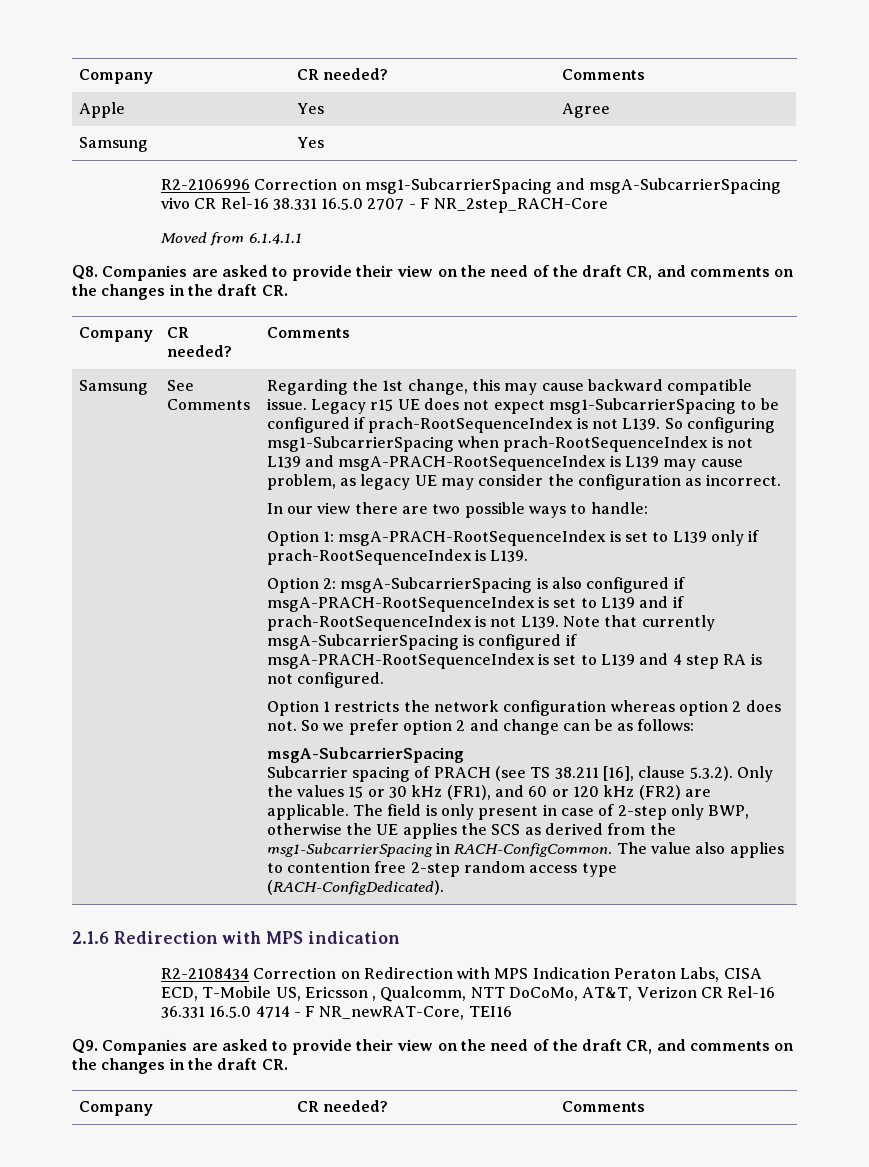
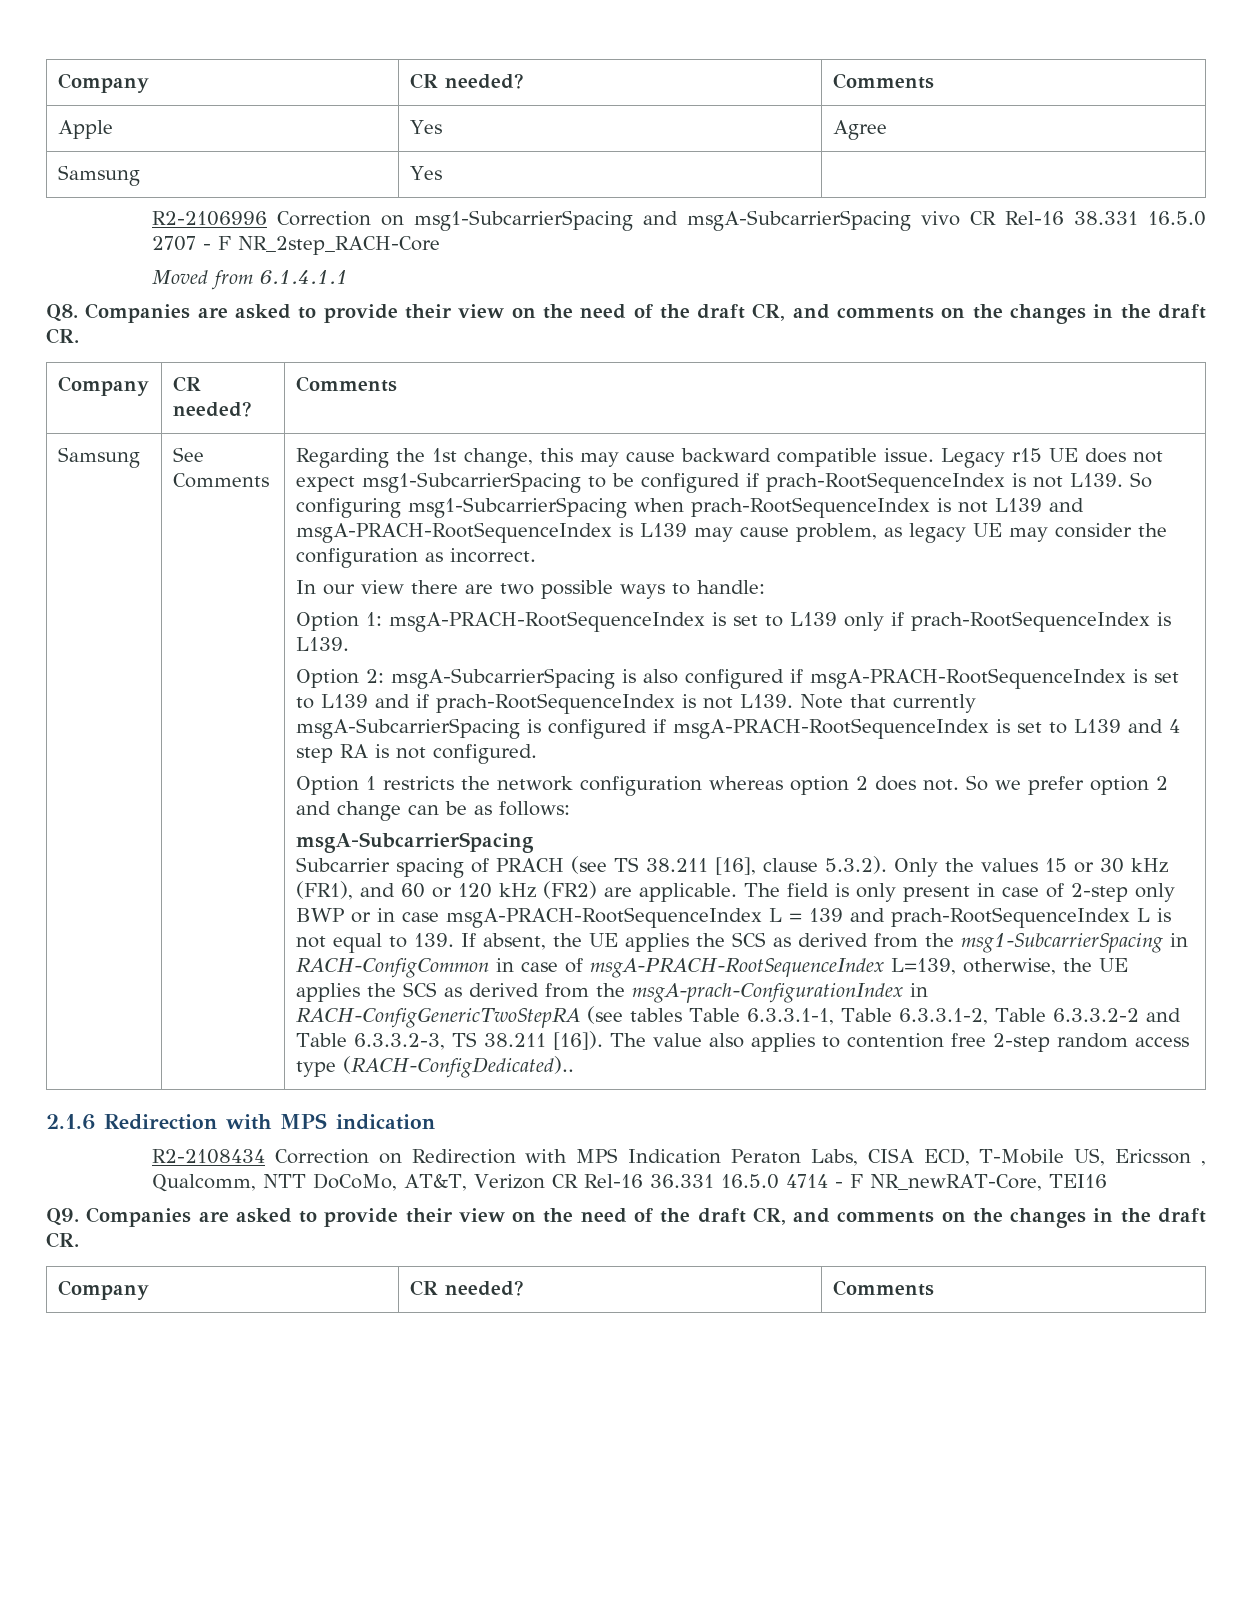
- The field is only present in case of 2-step only BWP, otherwise the UE applies the SCS as derived from the msg1-SubcarrierSpacing in RACH-ConfigCommon.
+ The field is only present in case of 2-step only BWP or in case msgA-PRACH-RootSequenceIndex L = 139 and prach-RootSequenceIndex L is not equal to 139. If absent, the UE applies the SCS as derived from the msg1-SubcarrierSpacing in RACH-ConfigCommon in case of msgA-PRACH-RootSequenceIndex L=139, otherwise, the UE applies the SCS as derived from the msgA-prach-ConfigurationIndex in RACH-ConfigGenericTwoStepRA (see tables Table 6.3.3.1-1, Table 6.3.3.1-2, Table 6.3.3.2-2 and Table 6.3.3.2-3, TS 38.211 [16]).
- The value also applies to contention free 2-step random access type (RACH-ConfigDedicated).
+ The value also applies to contention free 2-step random access type (RACH-ConfigDedicated)..

